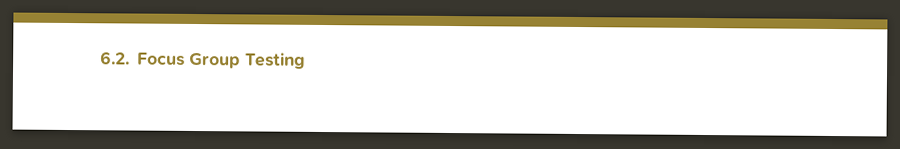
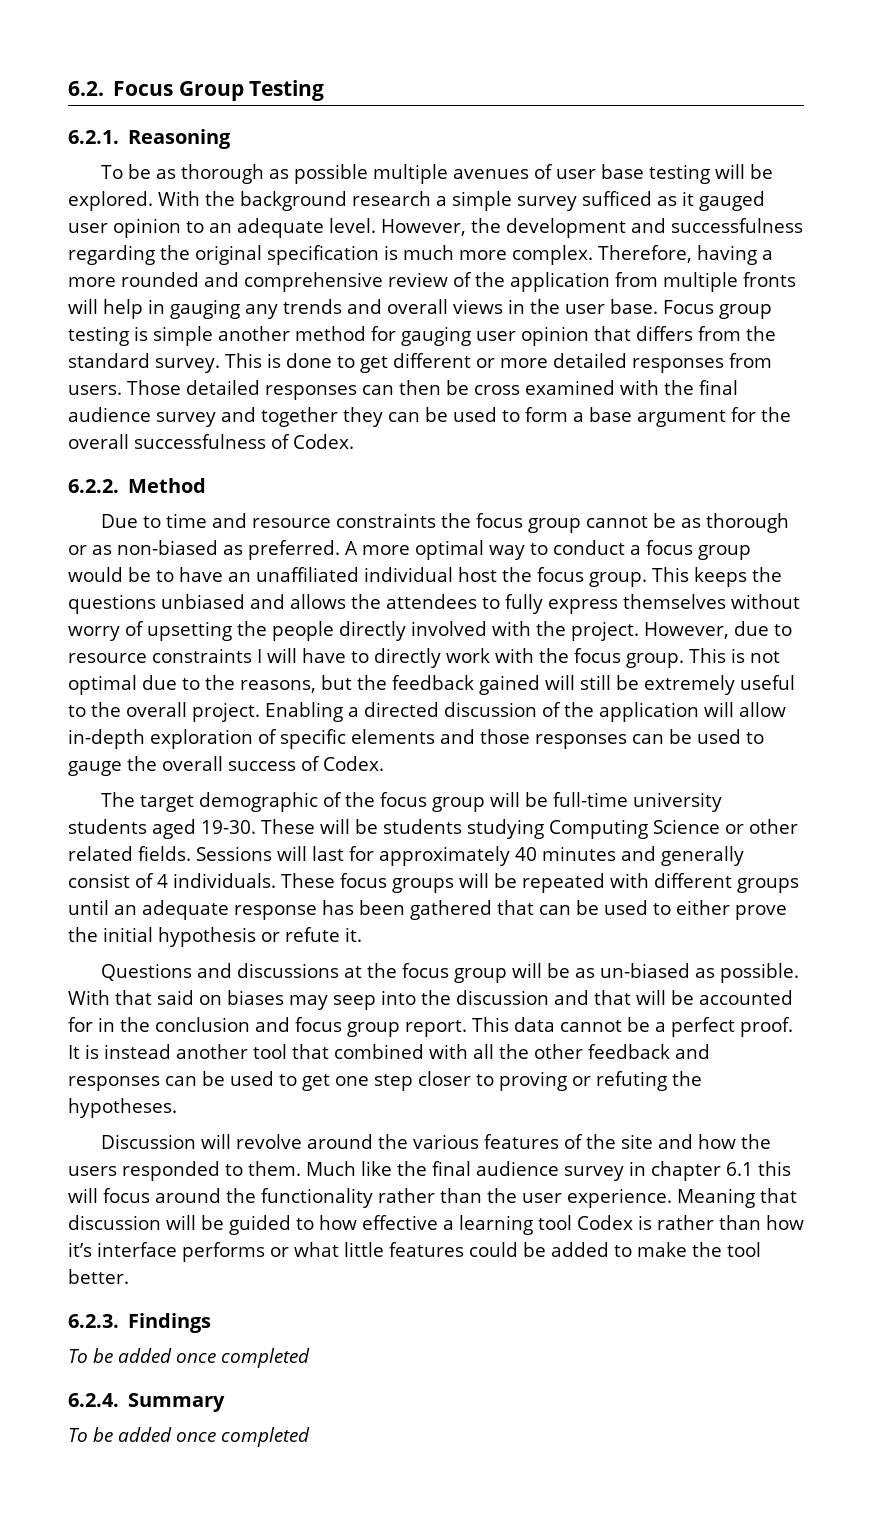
+ 6.2.1. Reasoning
+ To be as thorough as possible multiple avenues of user base testing will be explored. With the background research a simple survey sufficed as it gauged user opinion to an adequate level. However, the development and successfulness regarding the original specification is much more complex. Therefore, having a more rounded and comprehensive review of the application from multiple fronts will help in gauging any trends and overall views in the user base. Focus group testing is simple another method for gauging user opinion that differs from the standard survey. This is done to get different or more detailed responses from users. Those detailed responses can then be cross examined with the final audience survey and together they can be used to form a base argument for the overall successfulness of Codex.
+ 6.2.2. Method
+ Due to time and resource constraints the focus group cannot be as thorough or as non-biased as preferred. A more optimal way to conduct a focus group would be to have an unaffiliated individual host the focus group. This keeps the questions unbiased and allows the attendees to fully express themselves without worry of upsetting the people directly involved with the project. However, due to resource constraints I will have to directly work with the focus group. This is not optimal due to the reasons, but the feedback gained will still be extremely useful to the overall project. Enabling a directed discussion of the application will allow in-depth exploration of specific elements and those responses can be used to gauge the overall success of Codex.
+ The target demographic of the focus group will be full-time university students aged 19-30. These will be students studying Computing Science or other related fields. Sessions will last for approximately 40 minutes and generally consist of 4 individuals. These focus groups will be repeated with different groups until an adequate response has been gathered that can be used to either prove the initial hypothesis or refute it.
+ Questions and discussions at the focus group will be as un-biased as possible. With that said on biases may seep into the discussion and that will be accounted for in the conclusion and focus group report. This data cannot be a perfect proof. It is instead another tool that combined with all the other feedback and responses can be used to get one step closer to proving or refuting the hypotheses.
+ Discussion will revolve around the various features of the site and how the users responded to them. Much like the final audience survey in chapter 6.1 this will focus around the functionality rather than the user experience. Meaning that discussion will be guided to how effective a learning tool Codex is rather than how it’s interface performs or what little features could be added to make the tool better.
+ 6.2.3. Findings
+ To be added once completed
+ 6.2.4. Summary
+ To be added once completed

